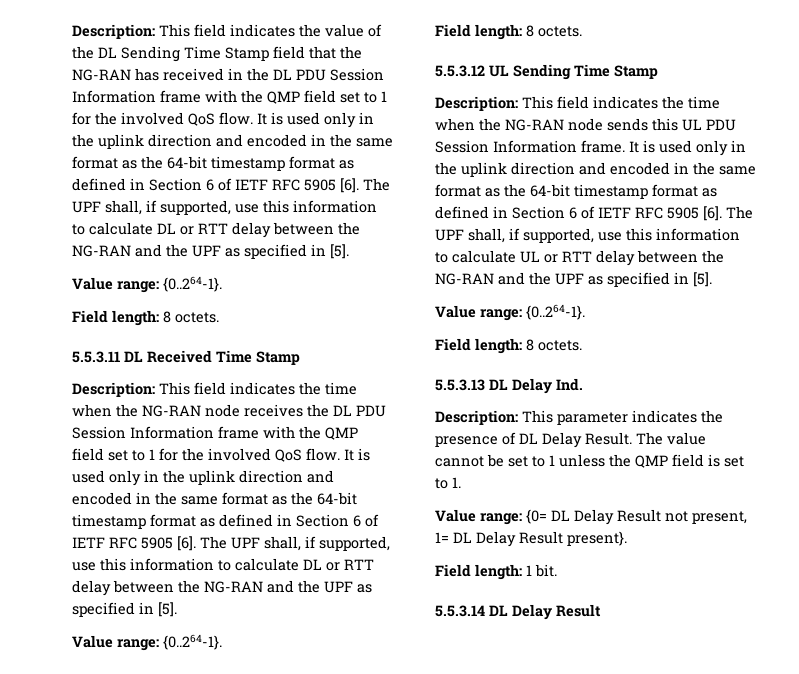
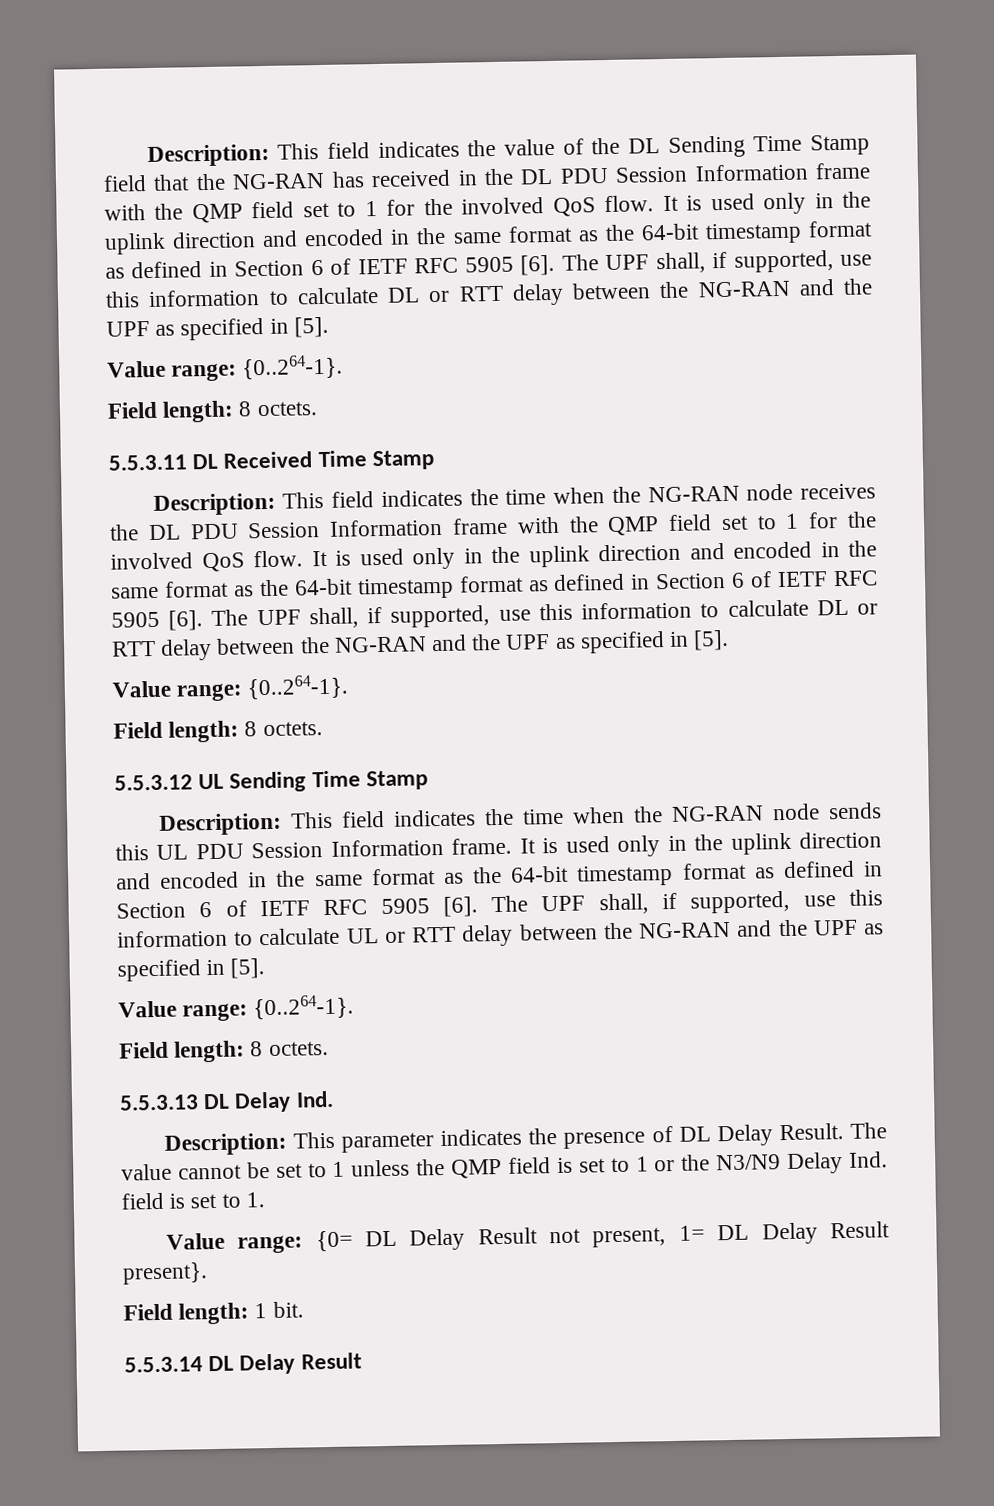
- The value cannot be set to 1 unless the QMP field is set to 1.
+ The value cannot be set to 1 unless the QMP field is set to 1 or the N3/N9 Delay Ind. field is set to 1.

